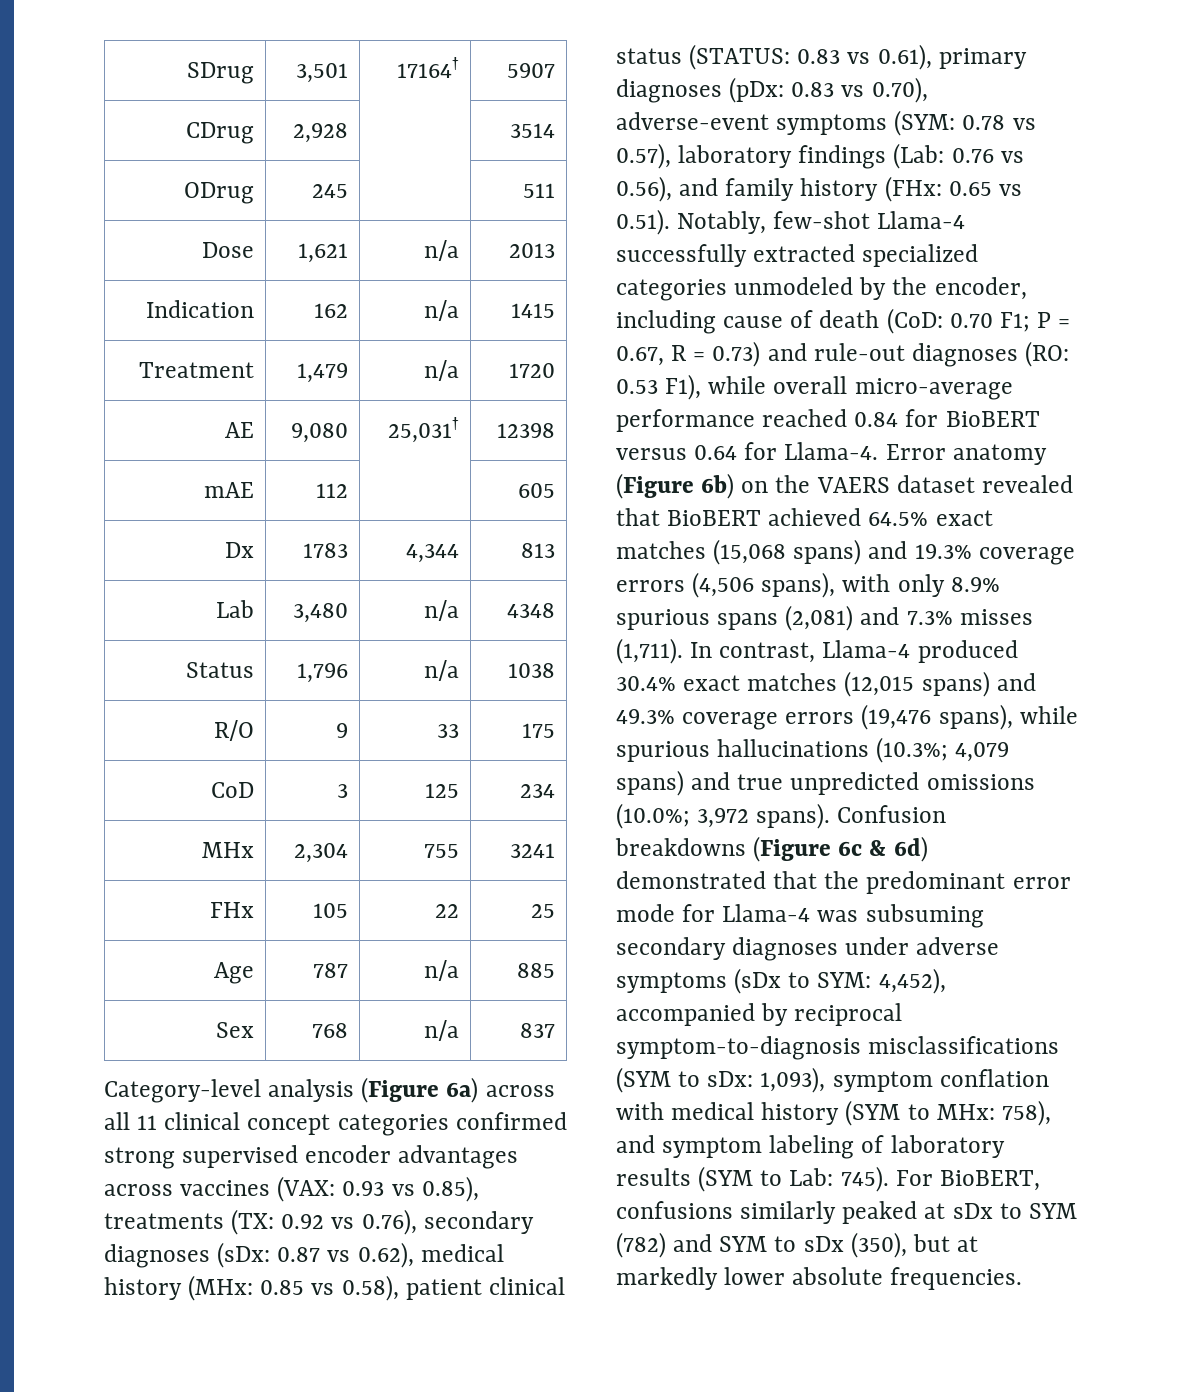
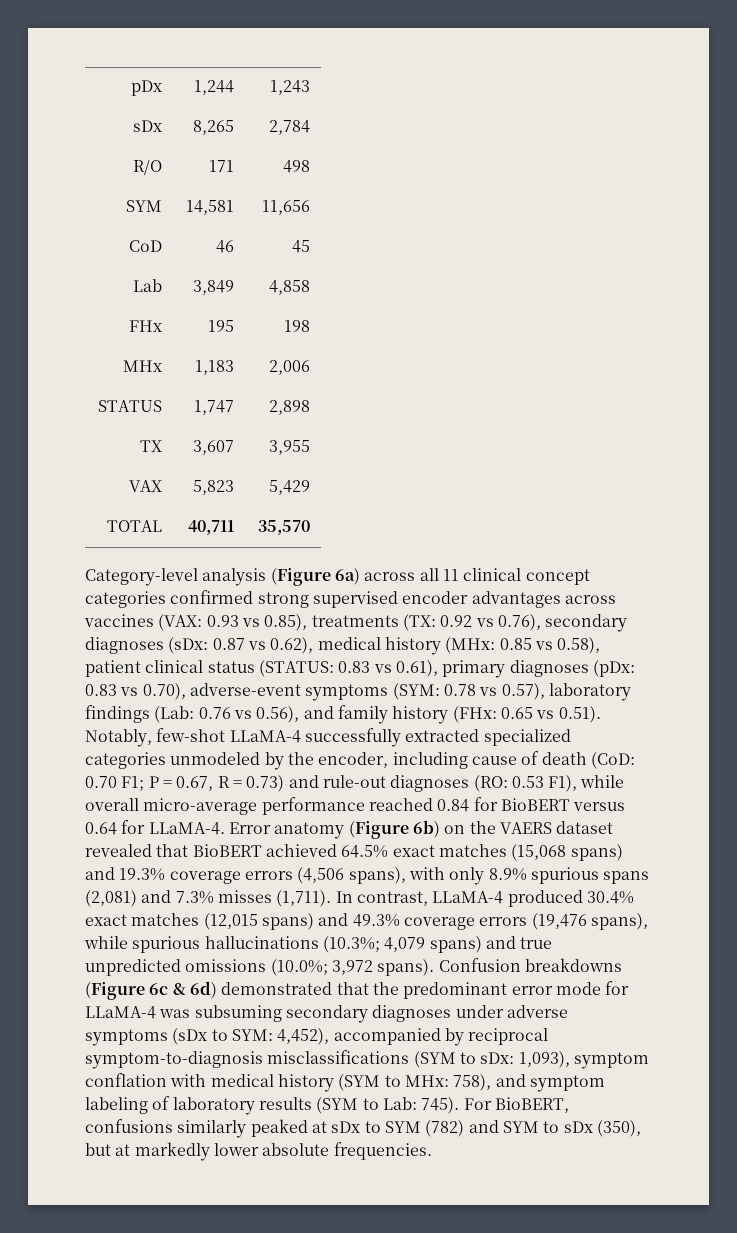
- SDrug | 3,501 | 17164† | 5907
- CDrug | 2,928 | | 3514
- ODrug | 245 | | 511
- Dose | 1,621 | n/a | 2013
- Indication | 162 | n/a | 1415
- Treatment | 1,479 | n/a | 1720
- AE | 9,080 | 25,031† | 12398
- mAE | 112 | | 605
- Dx | 1783 | 4,344 | 813
- Lab | 3,480 | n/a | 4348
- Status | 1,796 | n/a | 1038
- R/O | 9 | 33 | 175
- CoD | 3 | 125 | 234
- MHx | 2,304 | 755 | 3241
- FHx | 105 | 22 | 25
- Age | 787 | n/a | 885
- Sex | 768 | n/a | 837
+ pDx | 1,244 | 1,243
+ sDx | 8,265 | 2,784
+ R/O | 171 | 498
+ SYM | 14,581 | 11,656
+ CoD | 46 | 45
+ Lab | 3,849 | 4,858
+ FHx | 195 | 198
+ MHx | 1,183 | 2,006
+ STATUS | 1,747 | 2,898
+ TX | 3,607 | 3,955
+ VAX | 5,823 | 5,429
+ TOTAL | 40,711 | 35,570
- 0.65 vs 0.51). Notably, few-shot Llama-4 successfully extracted specialized categories unmodeled by the encoder, including cause of death (CoD:
+ 0.65 vs 0.51). Notably, few-shot LLaMA-4 successfully extracted specialized categories unmodeled by the encoder, including cause of death (CoD:
- 0.53 F1), while overall micro-average performance reached 0.84 for BioBERT versus 0.64 for Llama-4.
+ 0.53 F1), while overall micro-average performance reached 0.84 for BioBERT versus 0.64 for LLaMA-4.
- In contrast, Llama-4 produced 30.4% exact matches (12,015 spans) and 49.3% coverage errors (19,476 spans), while spurious hallucinations (10.3%; 4,079 spans) and true unpredicted omissions (10.0%; 3,972 spans).
+ In contrast, LLaMA-4 produced 30.4% exact matches (12,015 spans) and 49.3% coverage errors (19,476 spans), while spurious hallucinations (10.3%; 4,079 spans) and true unpredicted omissions (10.0%; 3,972 spans).
- Confusion breakdowns (Figure 6c & 6d) demonstrated that the predominant error mode for Llama-4 was subsuming secondary diagnoses under adverse symptoms (sDx to SYM: 4,452), accompanied by reciprocal symptom-to-diagnosis misclassifications (SYM to sDx: 1,093), symptom conflation with medical history (SYM to MHx: 758), and symptom labeling of laboratory results (SYM to Lab: 745).
+ Confusion breakdowns (Figure 6c & 6d) demonstrated that the predominant error mode for LLaMA-4 was subsuming secondary diagnoses under adverse symptoms (sDx to SYM: 4,452), accompanied by reciprocal symptom-to-diagnosis misclassifications (SYM to sDx: 1,093), symptom conflation with medical history (SYM to MHx: 758), and symptom labeling of laboratory results (SYM to Lab: 745).

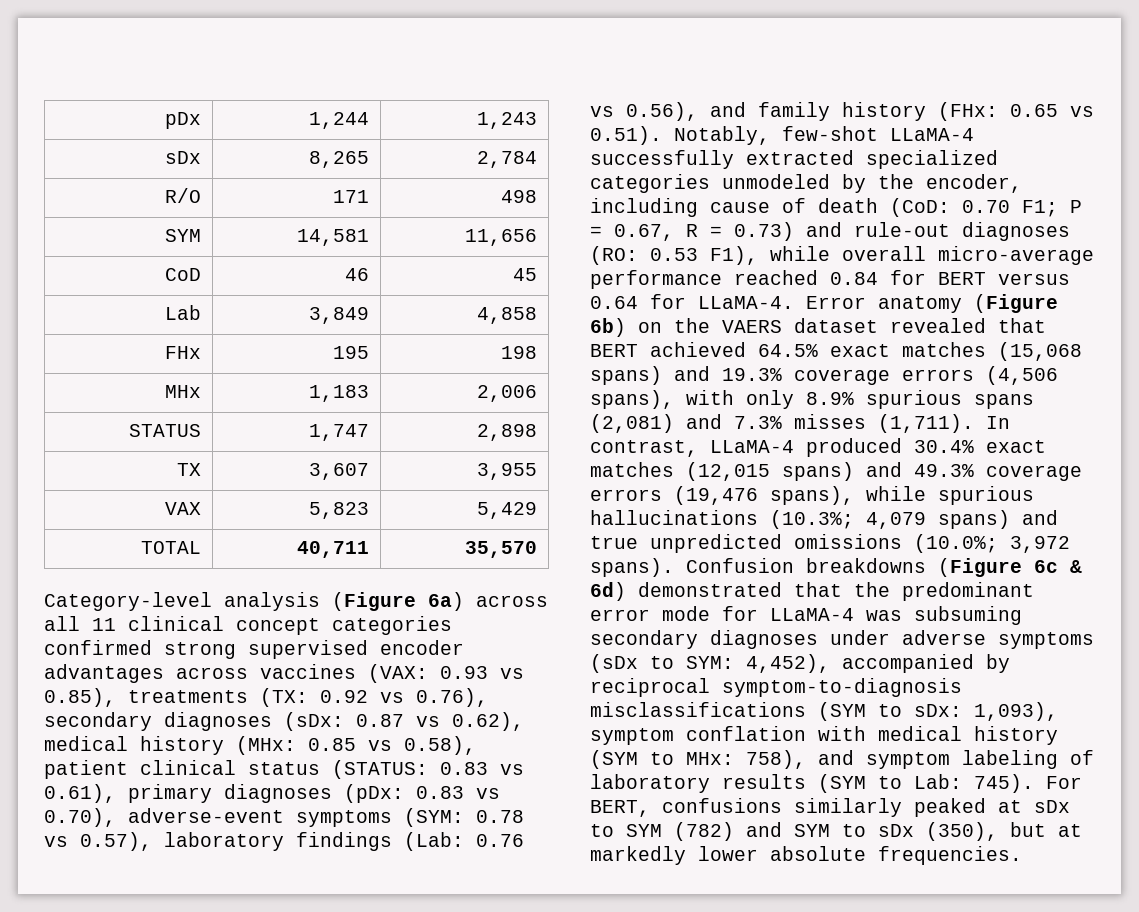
- 0.53 F1), while overall micro-average performance reached 0.84 for BioBERT versus 0.64 for LLaMA-4.
+ 0.53 F1), while overall micro-average performance reached 0.84 for BERT versus 0.64 for LLaMA-4.
- Error anatomy (Figure 6b) on the VAERS dataset revealed that BioBERT achieved 64.5% exact matches (15,068 spans) and 19.3% coverage errors (4,506 spans), with only 8.9% spurious spans (2,081) and 7.3% misses (1,711).
+ Error anatomy (Figure 6b) on the VAERS dataset revealed that BERT achieved 64.5% exact matches (15,068 spans) and 19.3% coverage errors (4,506 spans), with only 8.9% spurious spans (2,081) and 7.3% misses (1,711).
- For BioBERT, confusions similarly peaked at sDx to SYM (782) and SYM to sDx (350), but at markedly lower absolute frequencies.
+ For BERT, confusions similarly peaked at sDx to SYM (782) and SYM to sDx (350), but at markedly lower absolute frequencies.

